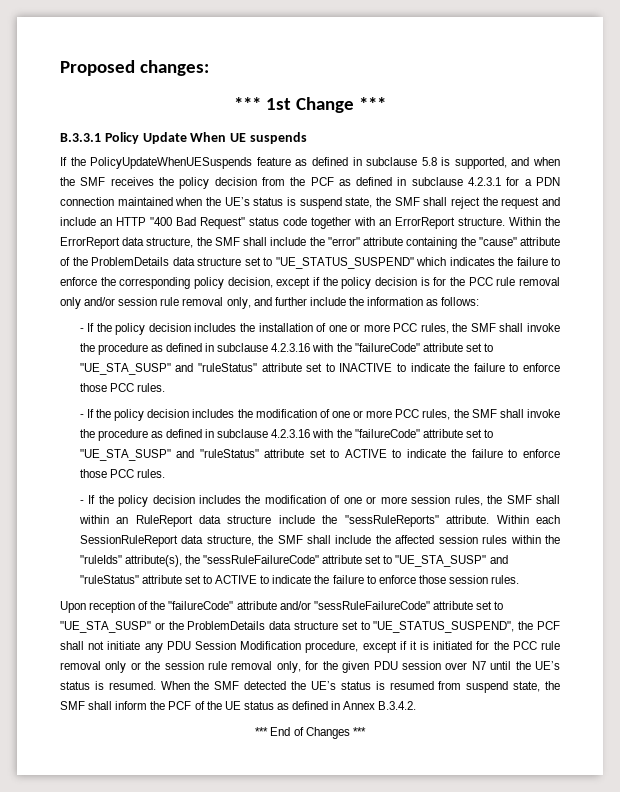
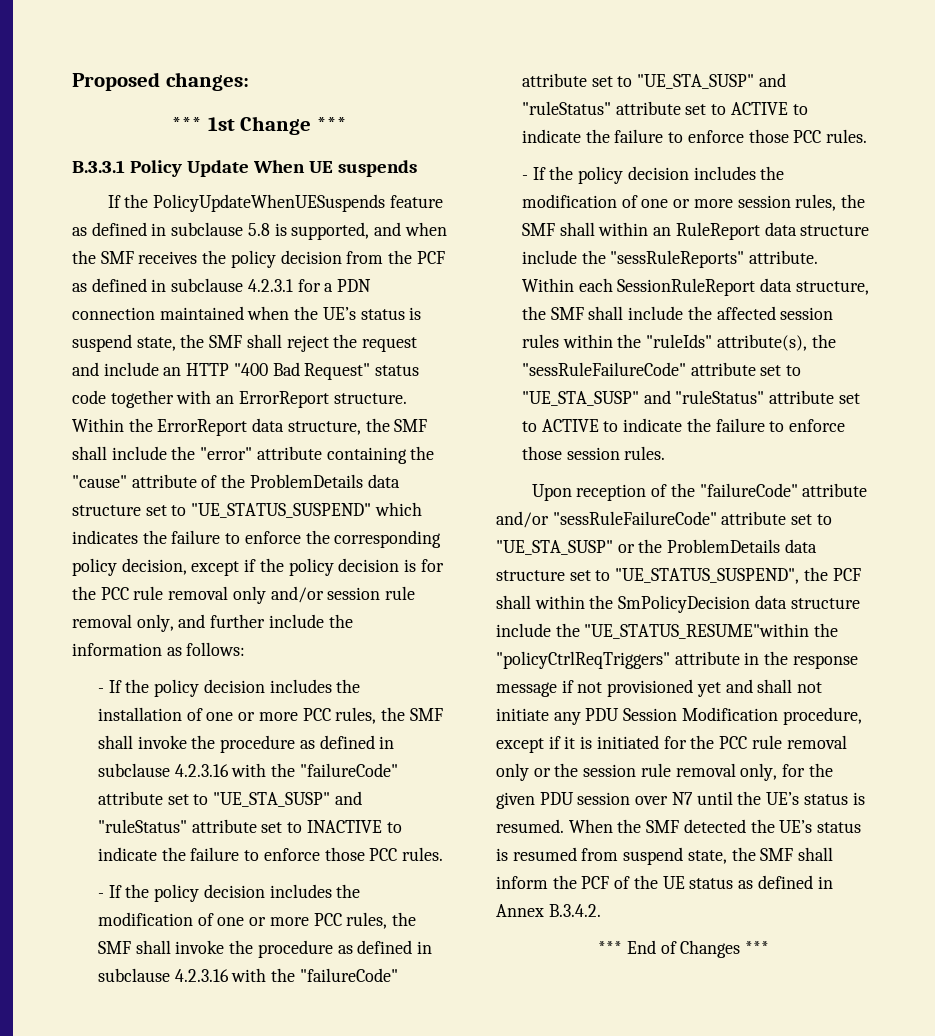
- Upon reception of the "failureCode" attribute and/or "sessRuleFailureCode" attribute set to "UE_STA_SUSP" or the ProblemDetails data structure set to "UE_STATUS_SUSPEND", the PCF shall not initiate any PDU Session Modification procedure, except if it is initiated for the PCC rule removal only or the session rule removal only, for the given PDU session over N7 until the UE’s status is resumed.
+ Upon reception of the "failureCode" attribute and/or "sessRuleFailureCode" attribute set to "UE_STA_SUSP" or the ProblemDetails data structure set to "UE_STATUS_SUSPEND", the PCF shall within the SmPolicyDecision data structure include the "UE_STATUS_RESUME"within the "policyCtrlReqTriggers" attribute in the response message if not provisioned yet and shall not initiate any PDU Session Modification procedure, except if it is initiated for the PCC rule removal only or the session rule removal only, for the given PDU session over N7 until the UE’s status is resumed.

